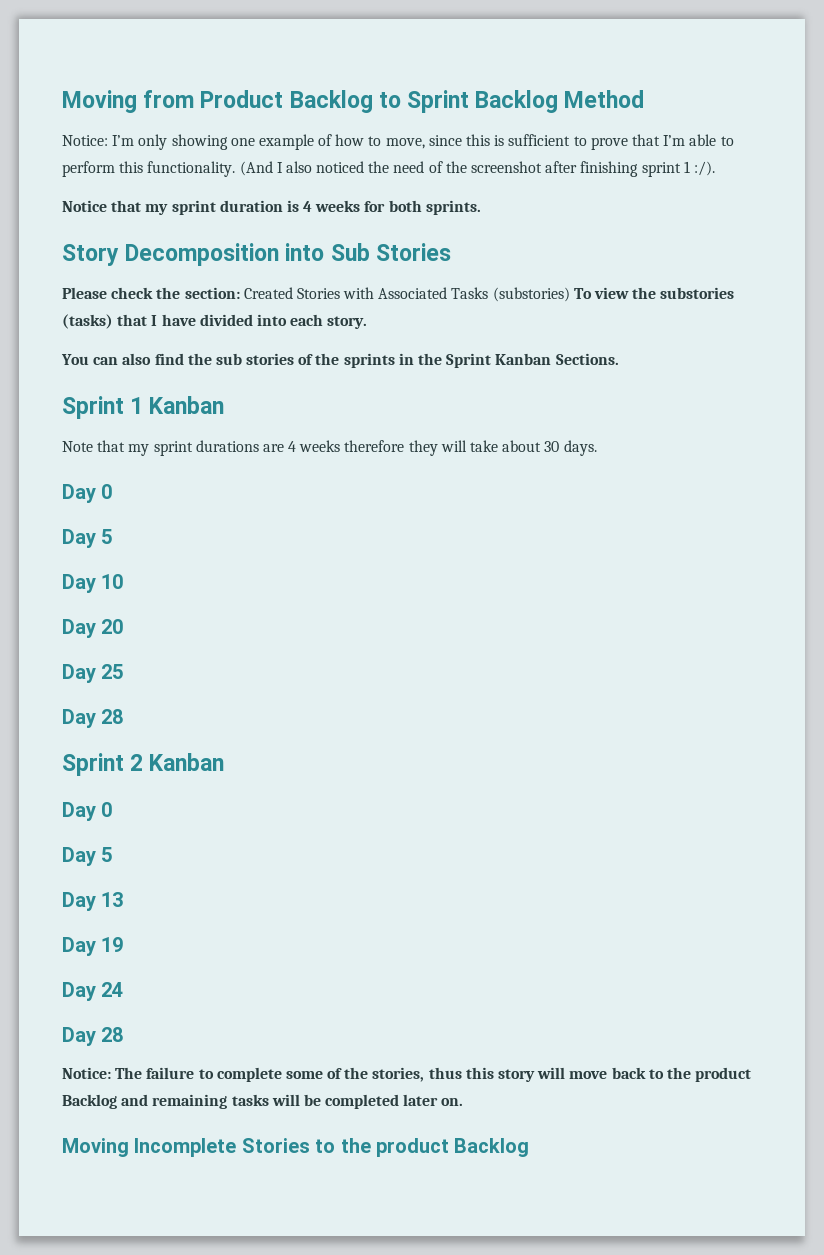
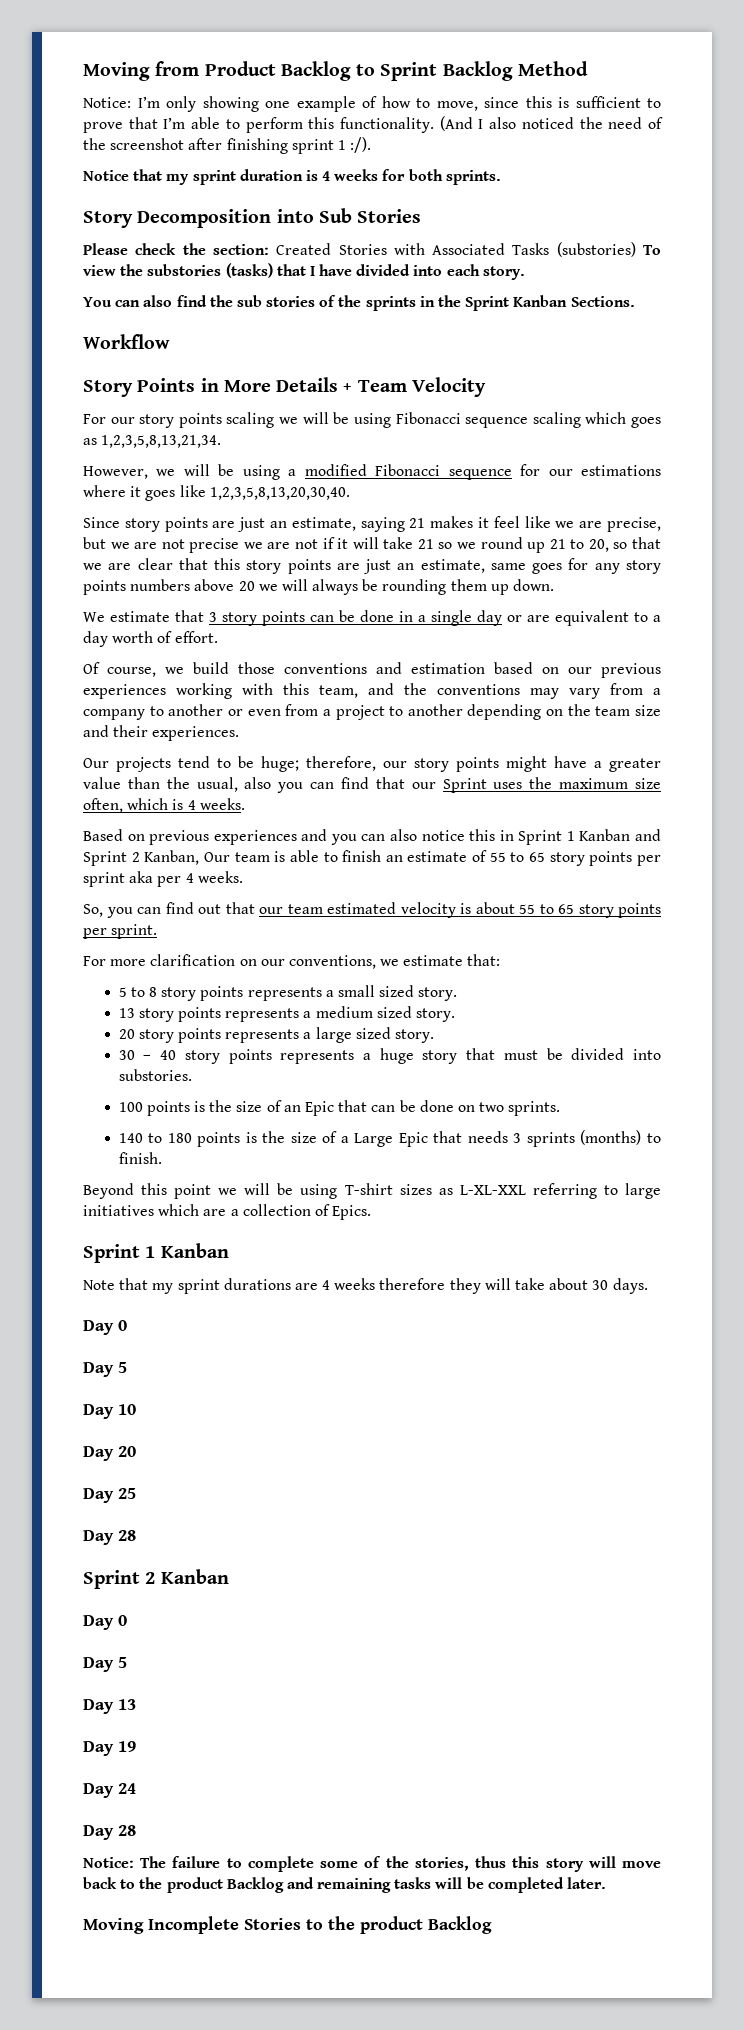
+ Workflow
+ Story Points in More Details + Team Velocity
+ For our story points scaling we will be using Fibonacci sequence scaling which goes as 1,2,3,5,8,13,21,34.
+ However, we will be using a modified Fibonacci sequence for our estimations where it goes like 1,2,3,5,8,13,20,30,40.
+ Since story points are just an estimate, saying 21 makes it feel like we are precise, but we are not precise we are not if it will take 21 so we round up 21 to 20, so that we are clear that this story points are just an estimate, same goes for any story points numbers above 20 we will always be rounding them up down.
+ We estimate that 3 story points can be done in a single day or are equivalent to a day worth of effort.
+ Of course, we build those conventions and estimation based on our previous experiences working with this team, and the conventions may vary from a company to another or even from a project to another depending on the team size and their experiences.
+ Our projects tend to be huge; therefore, our story points might have a greater value than the usual, also you can find that our Sprint uses the maximum size often, which is 4 weeks.
+ Based on previous experiences and you can also notice this in Sprint 1 Kanban and Sprint 2 Kanban, Our team is able to finish an estimate of 55 to 65 story points per sprint aka per 4 weeks.
+ So, you can find out that our team estimated velocity is about 55 to 65 story points per sprint.
+ For more clarification on our conventions, we estimate that:
+ 5 to 8 story points represents a small sized story.
+ 13 story points represents a medium sized story.
+ 20 story points represents a large sized story.
+ 30 – 40 story points represents a huge story that must be divided into substories.
+ 100 points is the size of an Epic that can be done on two sprints.
+ 140 to 180 points is the size of a Large Epic that needs 3 sprints (months) to finish.
+ Beyond this point we will be using T-shirt sizes as L-XL-XXL referring to large initiatives which are a collection of Epics.
- Notice: The failure to complete some of the stories, thus this story will move back to the product Backlog and remaining tasks will be completed later on.
+ Notice: The failure to complete some of the stories, thus this story will move back to the product Backlog and remaining tasks will be completed later.

